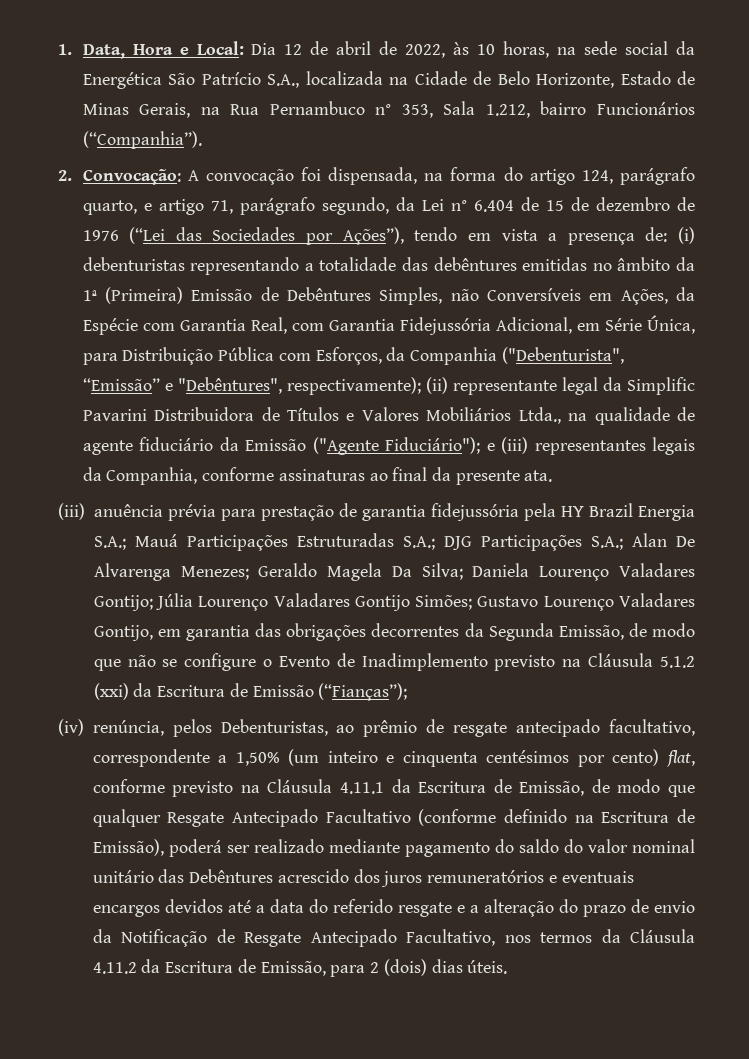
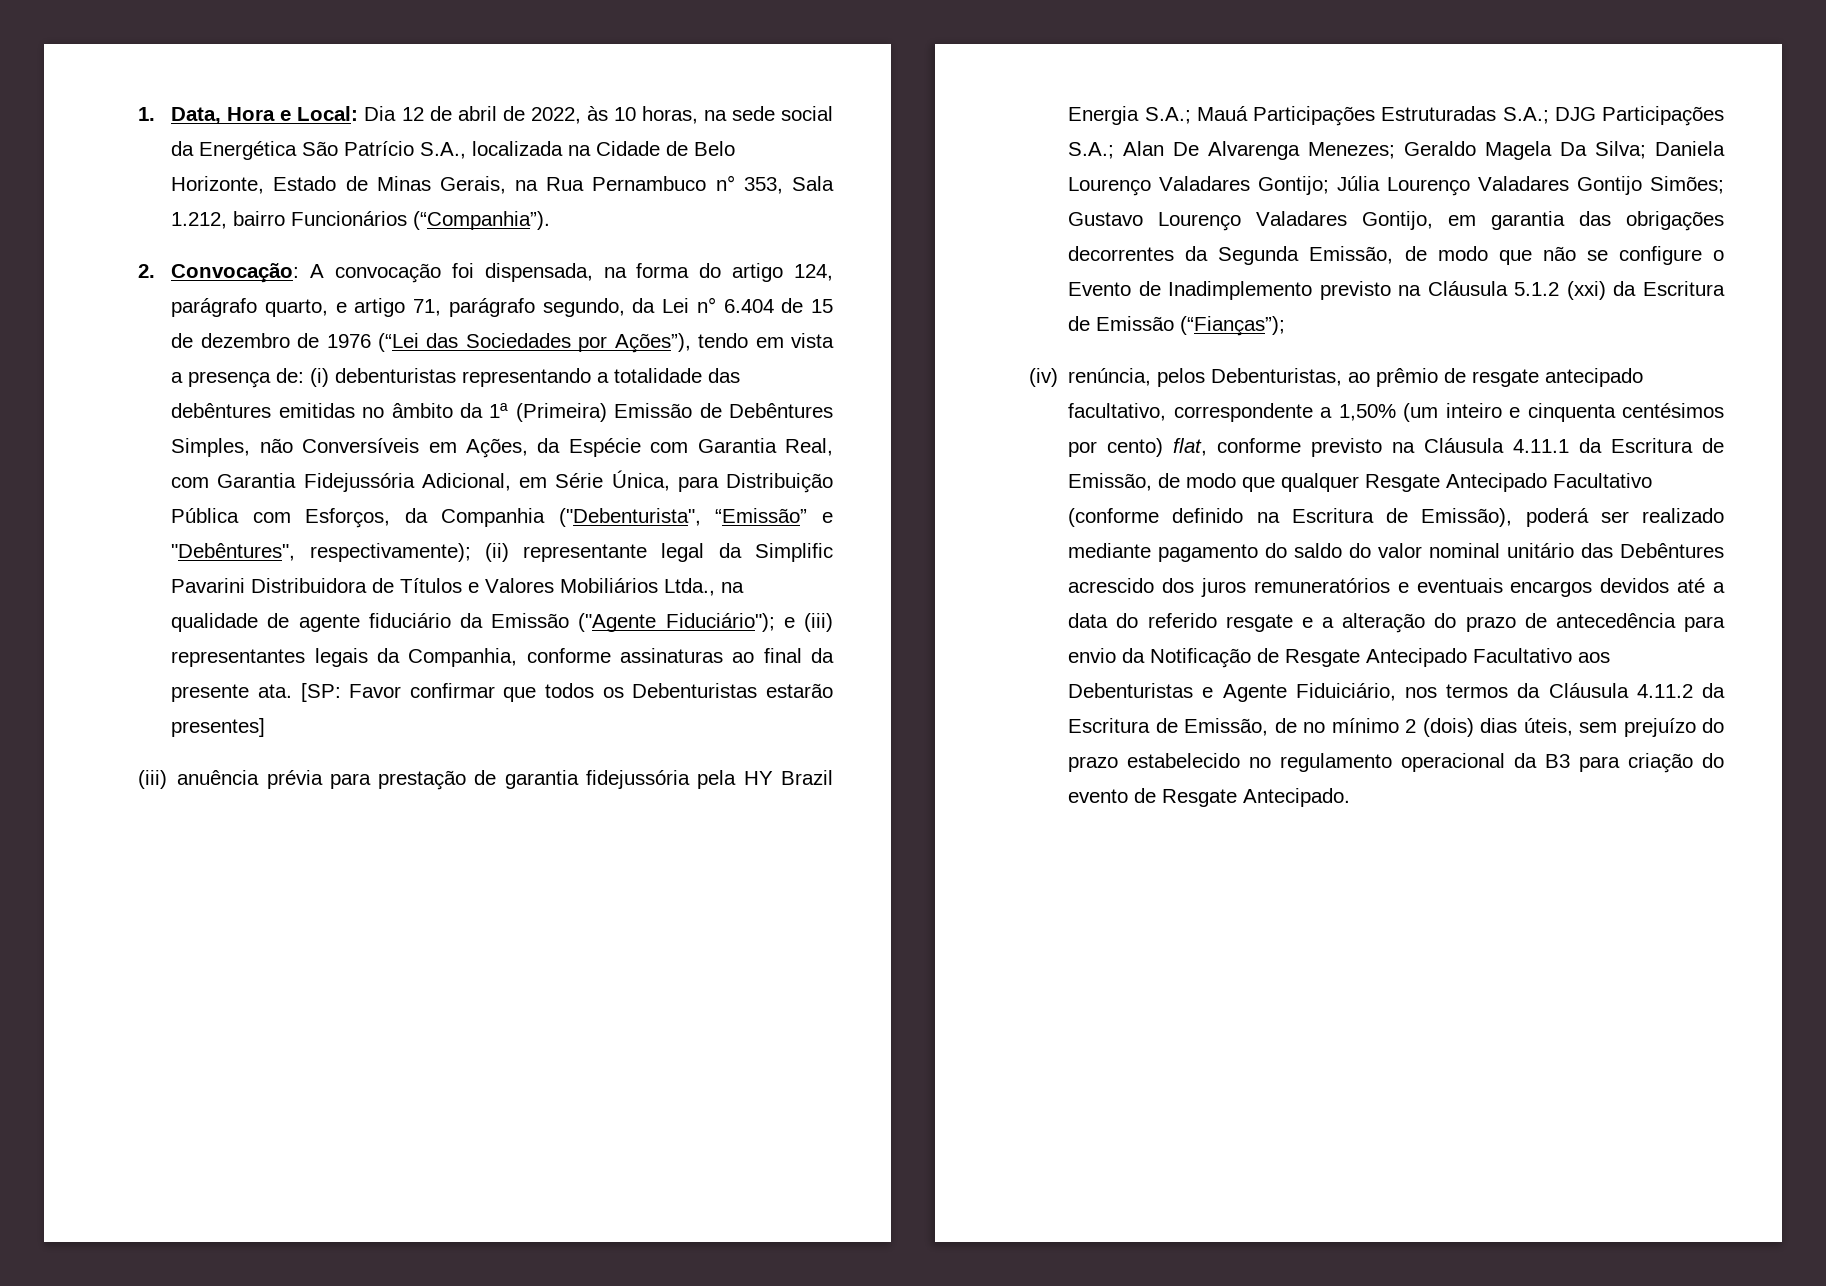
+ [SP: Favor confirmar que todos os Debenturistas estarão presentes]
- (iv) renúncia, pelos Debenturistas, ao prêmio de resgate antecipado facultativo, correspondente a 1,50% (um inteiro e cinquenta centésimos por cento) flat, conforme previsto na Cláusula 4.11.1 da Escritura de Emissão, de modo que qualquer Resgate Antecipado Facultativo (conforme definido na Escritura de Emissão), poderá ser realizado mediante pagamento do saldo do valor nominal unitário das Debêntures acrescido dos juros remuneratórios e eventuais encargos devidos até a data do referido resgate e a alteração do prazo de envio da Notificação de Resgate Antecipado Facultativo, nos termos da Cláusula 4.11.2 da Escritura de Emissão, para 2 (dois) dias úteis.
+ (iv) renúncia, pelos Debenturistas, ao prêmio de resgate antecipado facultativo, correspondente a 1,50% (um inteiro e cinquenta centésimos por cento) flat, conforme previsto na Cláusula 4.11.1 da Escritura de Emissão, de modo que qualquer Resgate Antecipado Facultativo (conforme definido na Escritura de Emissão), poderá ser realizado mediante pagamento do saldo do valor nominal unitário das Debêntures acrescido dos juros remuneratórios e eventuais encargos devidos até a data do referido resgate e a alteração do prazo de antecedência para envio da Notificação de Resgate Antecipado Facultativo aos Debenturistas e Agente Fiduiciário, nos termos da Cláusula 4.11.2 da Escritura de Emissão, de no mínimo 2 (dois) dias úteis, sem prejuízo do prazo estabelecido no regulamento operacional da B3 para criação do evento de Resgate Antecipado.

